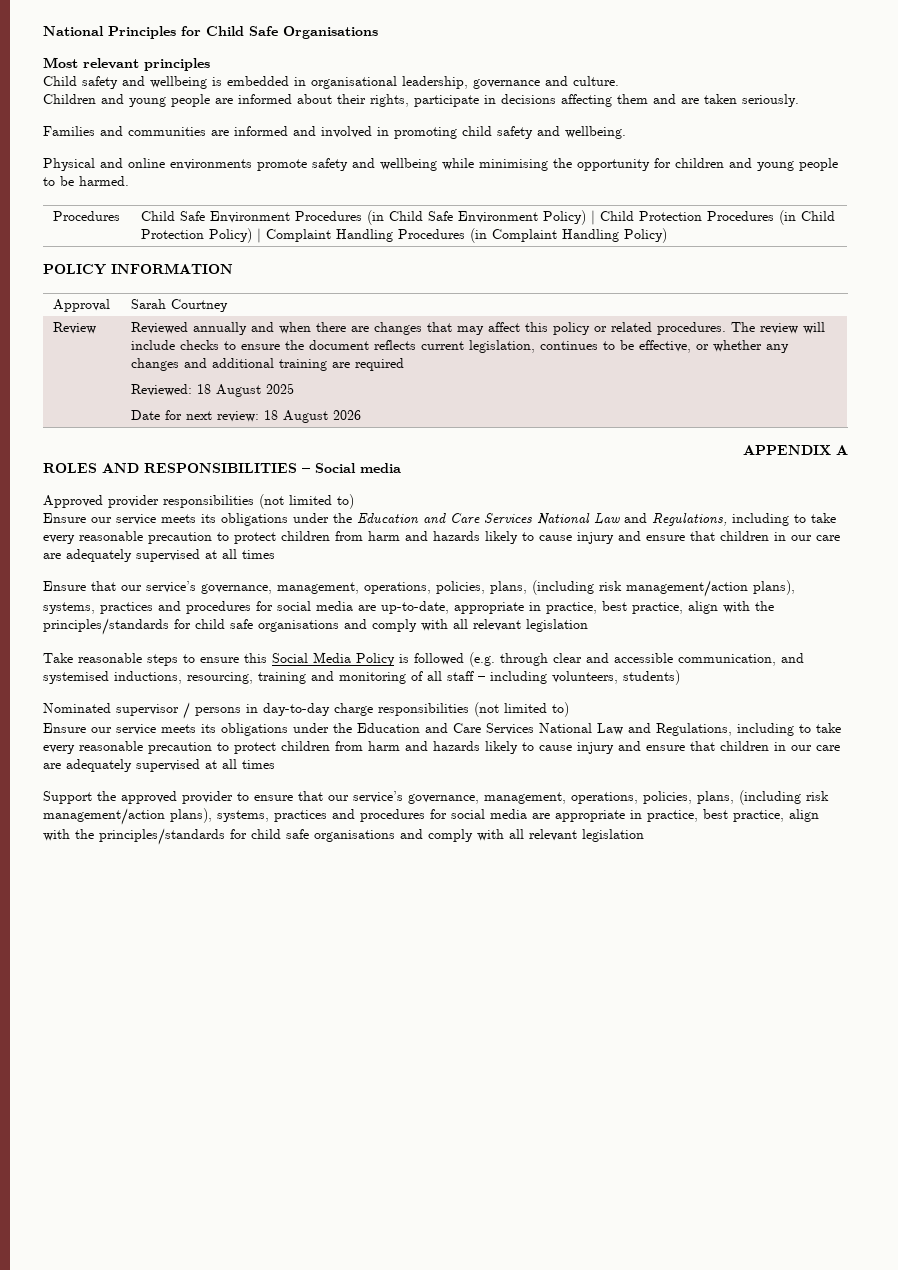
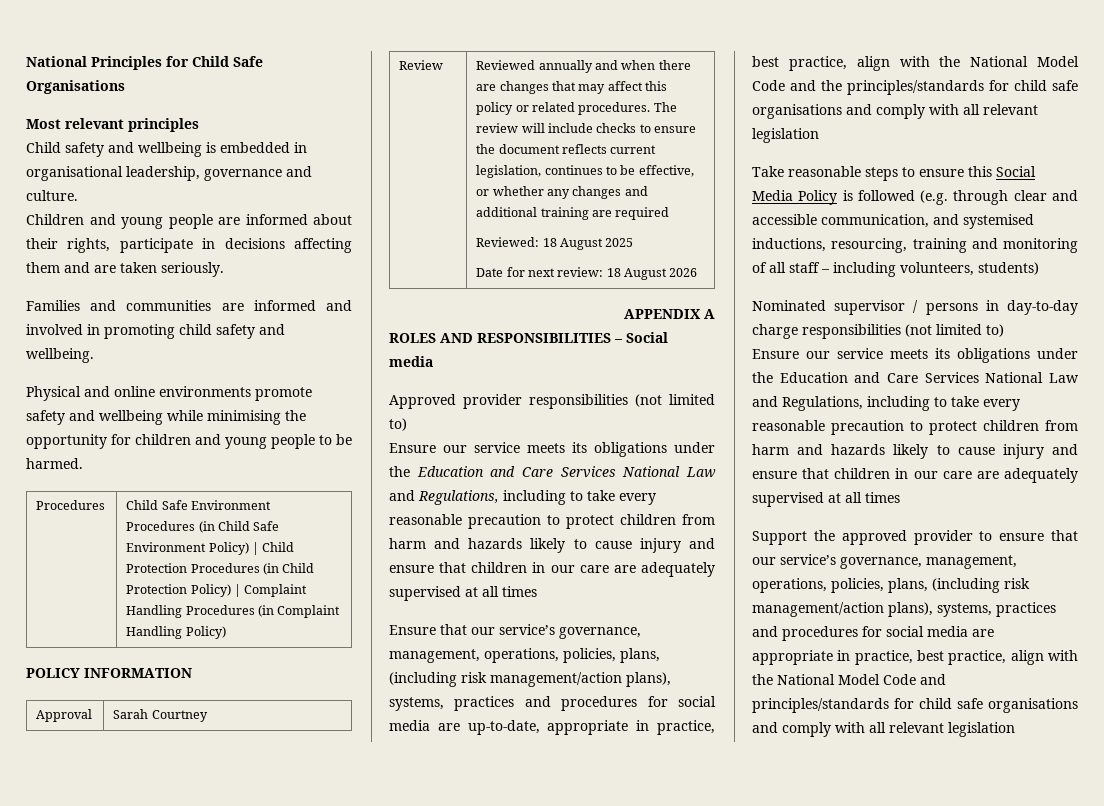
- Ensure that our service’s governance, management, operations, policies, plans, (including risk management/action plans), systems, practices and procedures for social media are up-to-date, appropriate in practice, best practice, align with the principles/standards for child safe organisations and comply with all relevant legislation
+ Ensure that our service’s governance, management, operations, policies, plans, (including risk management/action plans), systems, practices and procedures for social media are up-to-date, appropriate in practice, best practice, align with the National Model Code and the principles/standards for child safe organisations and comply with all relevant legislation
- Support the approved provider to ensure that our service’s governance, management, operations, policies, plans, (including risk management/action plans), systems, practices and procedures for social media are appropriate in practice, best practice, align with the principles/standards for child safe organisations and comply with all relevant legislation
+ Support the approved provider to ensure that our service’s governance, management, operations, policies, plans, (including risk management/action plans), systems, practices and procedures for social media are appropriate in practice, best practice, align with the National Model Code and principles/standards for child safe organisations and comply with all relevant legislation

